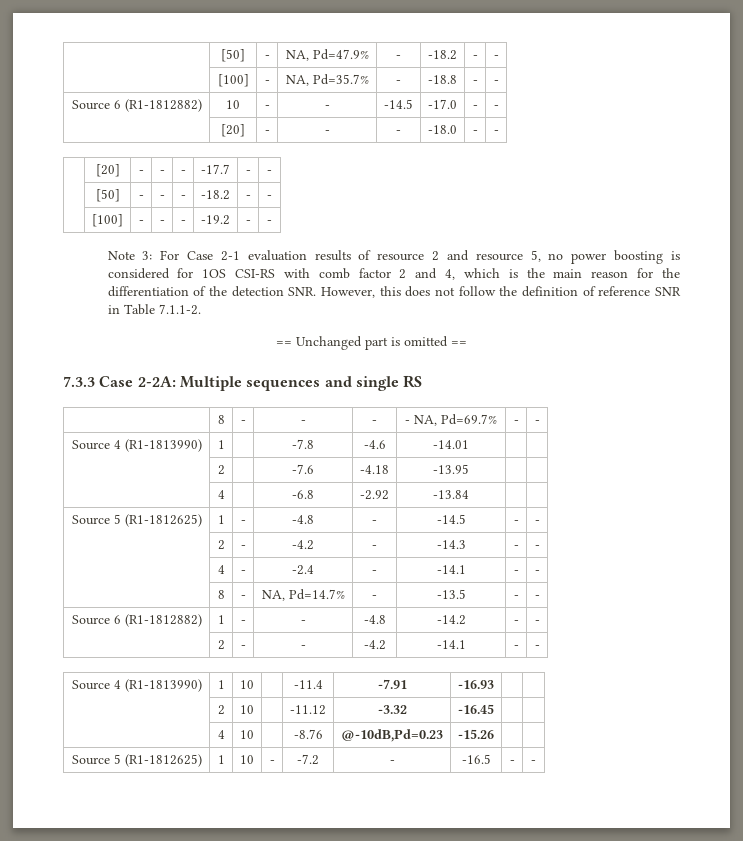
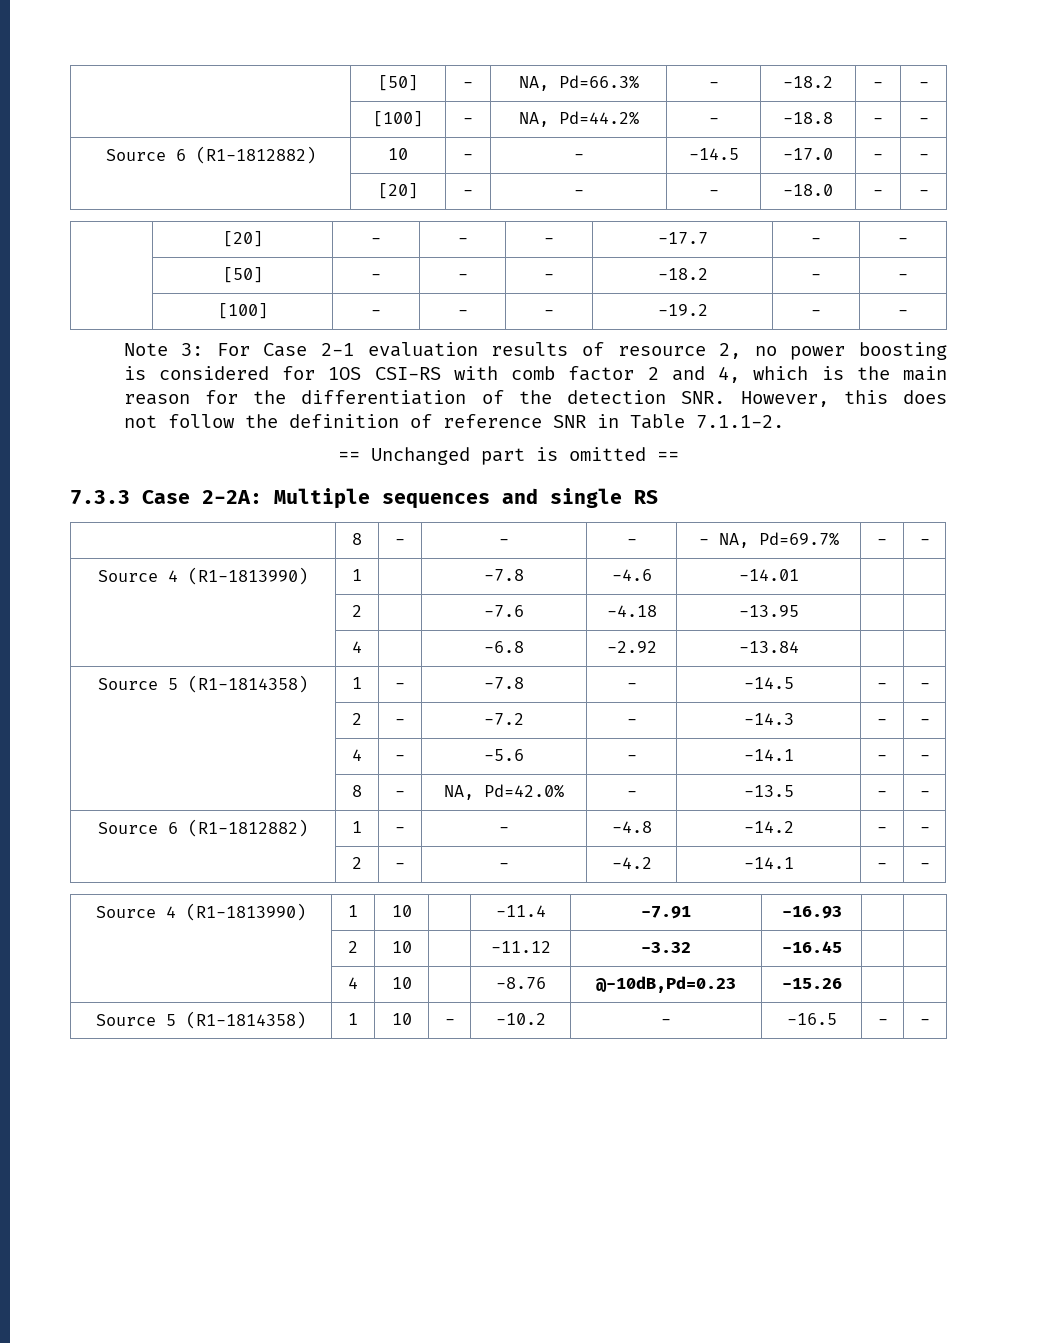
- | [50] | - | NA, Pd=47.9% | - | -18.2 | - | -
+ | [50] | - | NA, Pd=66.3% | - | -18.2 | - | -
- | [100] | - | NA, Pd=35.7% | - | -18.8 | - | -
+ | [100] | - | NA, Pd=44.2% | - | -18.8 | - | -
- Note 3: For Case 2-1 evaluation results of resource 2 and resource 5, no power boosting is considered for 1OS CSI-RS with comb factor 2 and 4, which is the main reason for the differentiation of the detection SNR. However, this does not follow the definition of reference SNR in Table 7.1.1-2.
+ Note 3: For Case 2-1 evaluation results of resource 2, no power boosting is considered for 1OS CSI-RS with comb factor 2 and 4, which is the main reason for the differentiation of the detection SNR. However, this does not follow the definition of reference SNR in Table 7.1.1-2.
- Source 5 (R1-1812625) | 1 | - | -4.8 | - | -14.5 | - | -
+ Source 5 (R1-1814358) | 1 | - | -7.8 | - | -14.5 | - | -
- | 2 | - | -4.2 | - | -14.3 | - | -
+ | 2 | - | -7.2 | - | -14.3 | - | -
- | 4 | - | -2.4 | - | -14.1 | - | -
+ | 4 | - | -5.6 | - | -14.1 | - | -
- | 8 | - | NA, Pd=14.7% | - | -13.5 | - | -
+ | 8 | - | NA, Pd=42.0% | - | -13.5 | - | -
- Source 5 (R1-1812625) | 1 | 10 | - | -7.2 | - | -16.5 | - | -
+ Source 5 (R1-1814358) | 1 | 10 | - | -10.2 | - | -16.5 | - | -

